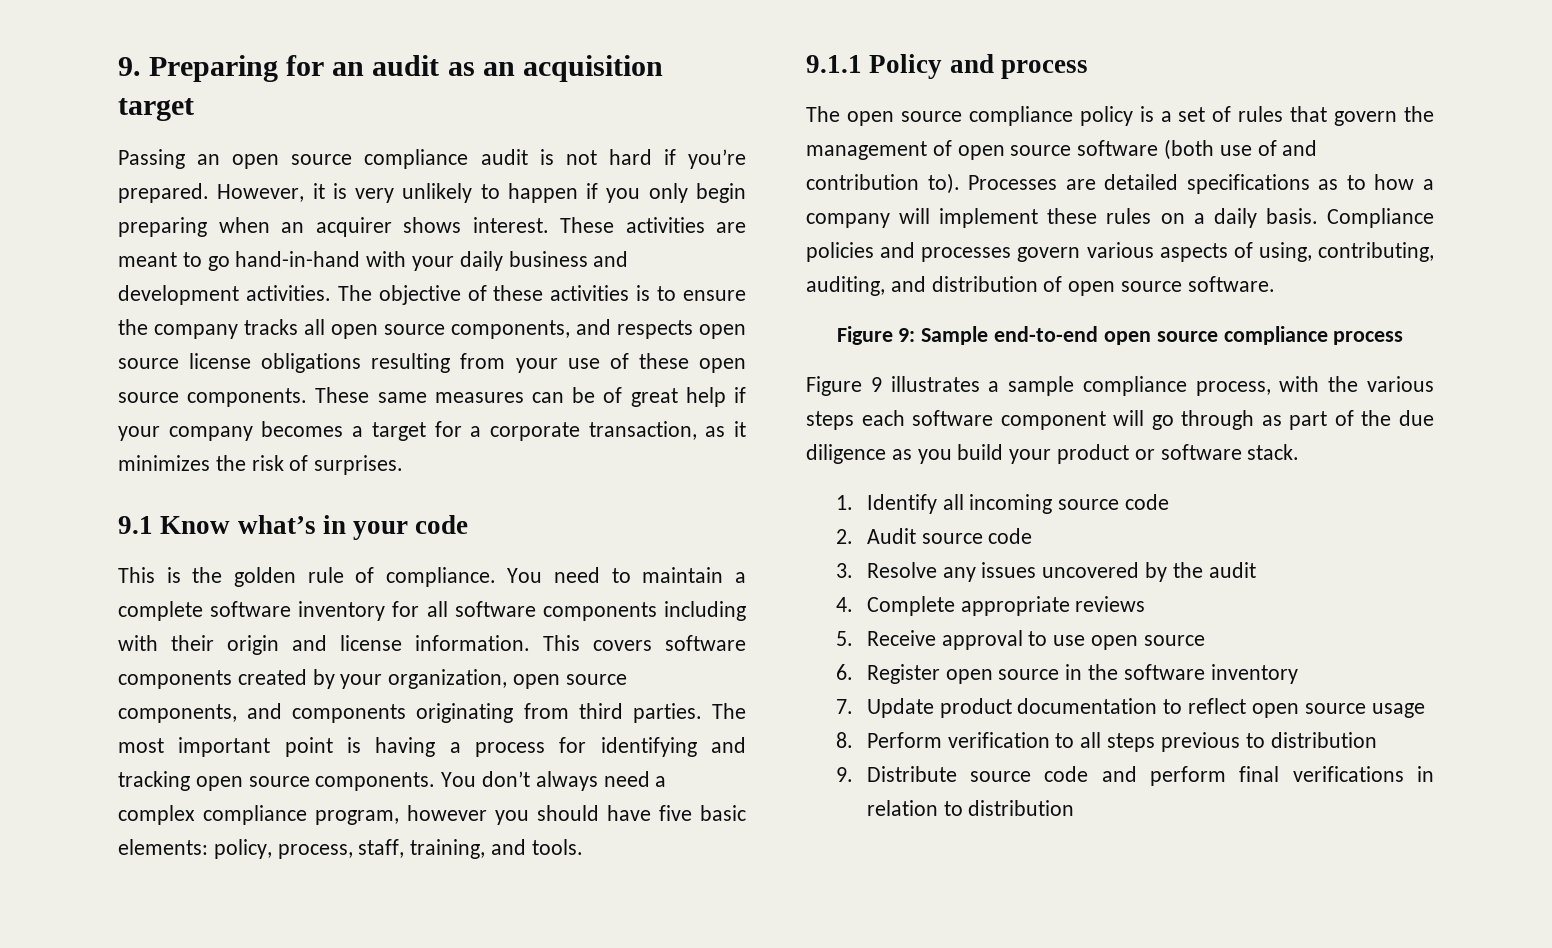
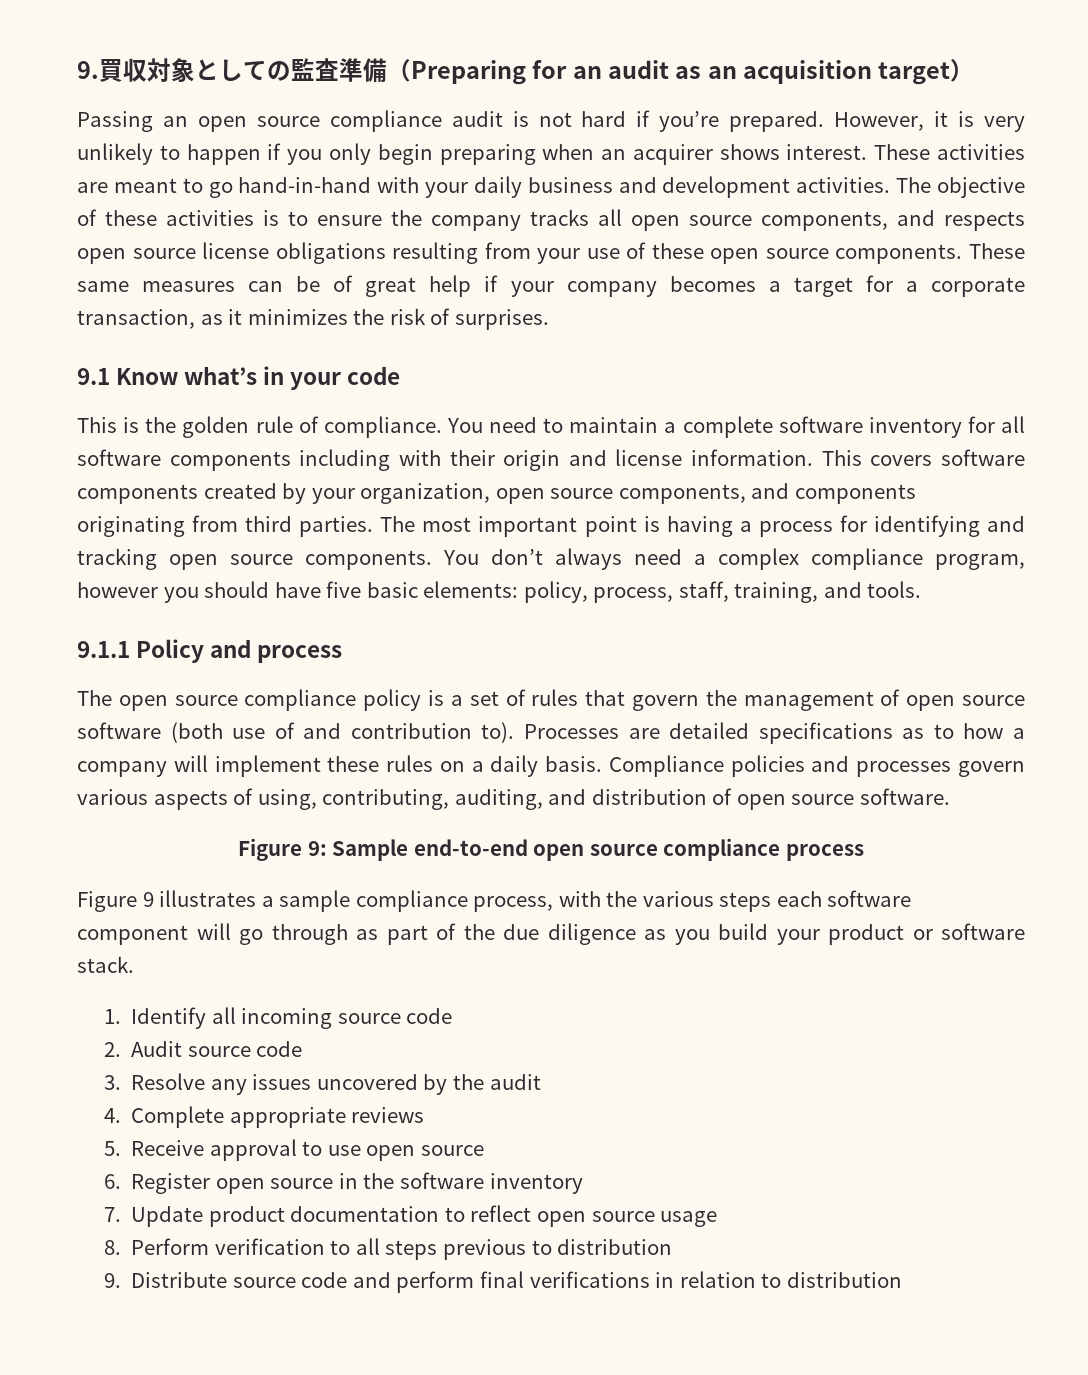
- 9. Preparing for an audit as an acquisition target
+ 9.買収対象としての監査準備（Preparing for an audit as an acquisition target）

